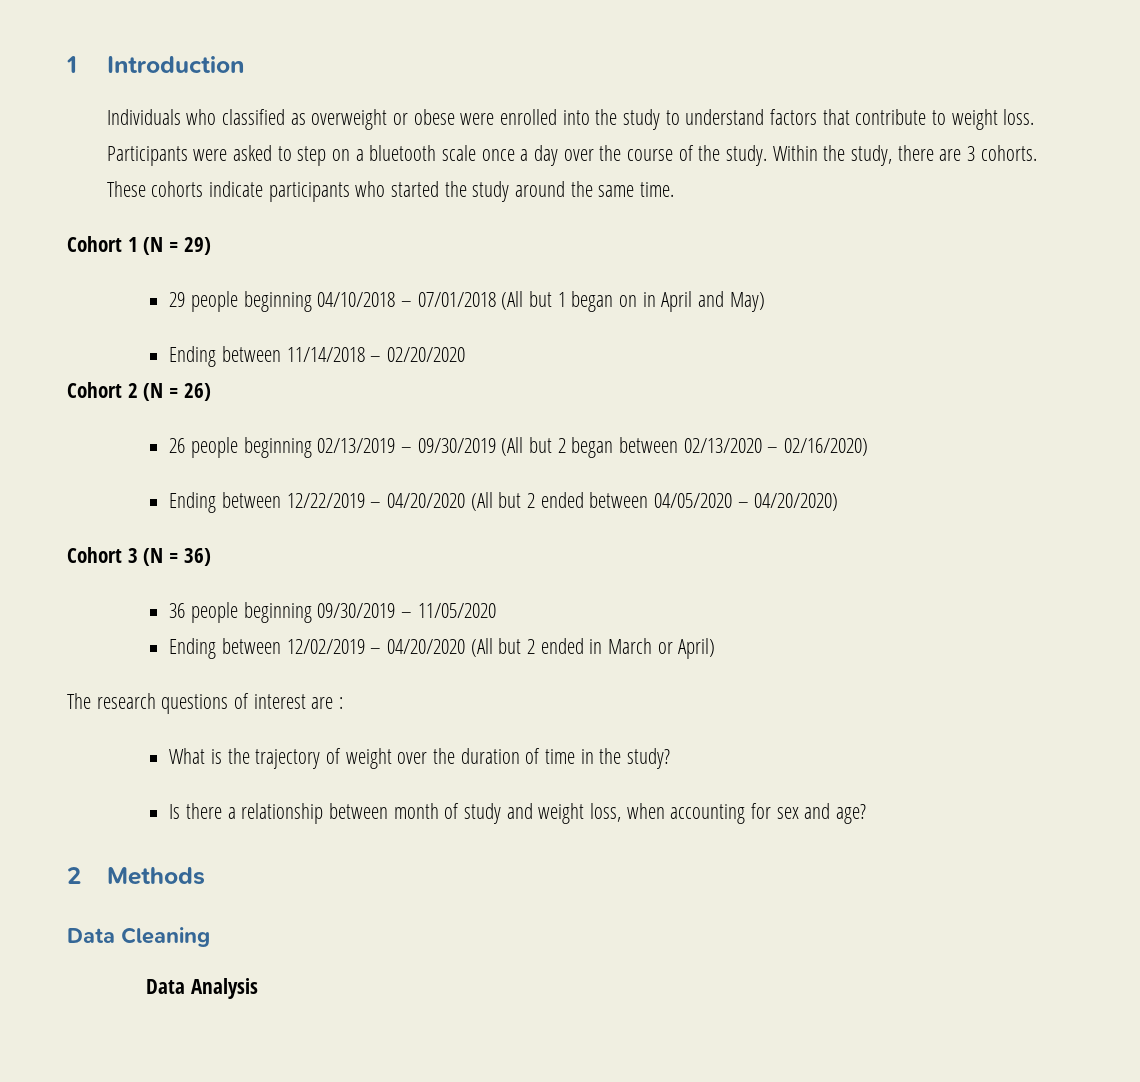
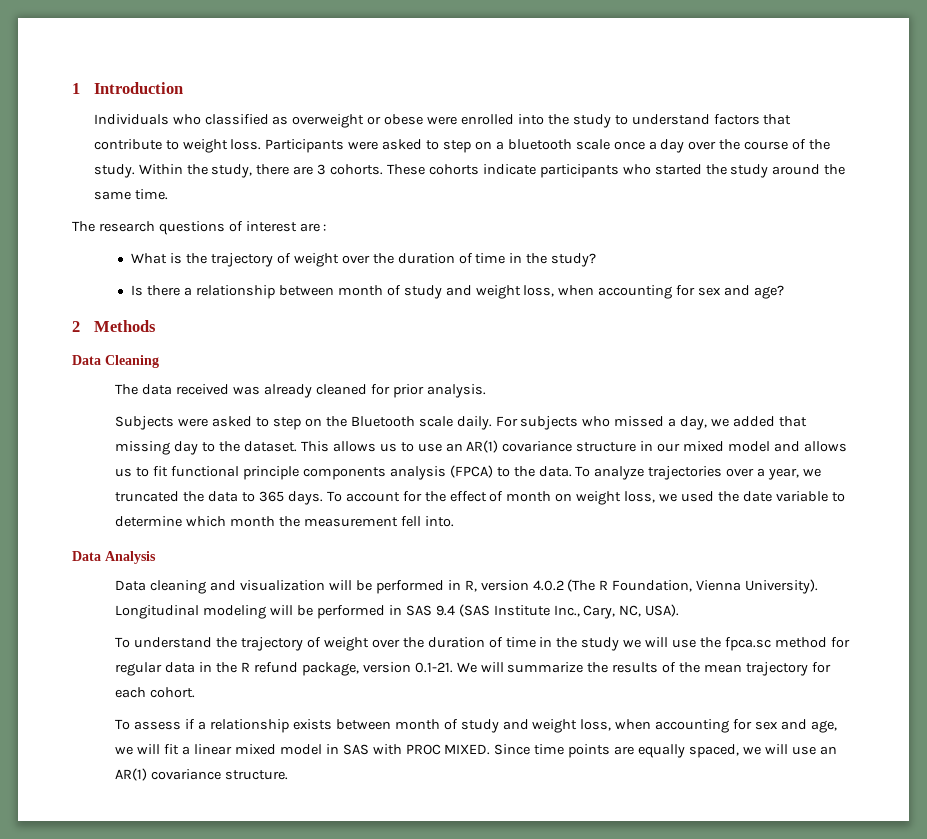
- Cohort 1 (N = 29)
- 29 people beginning 04/10/2018 – 07/01/2018 (All but 1 began on in April and May)
- Ending between 11/14/2018 – 02/20/2020
- Cohort 2 (N = 26)
- 26 people beginning 02/13/2019 – 09/30/2019 (All but 2 began between 02/13/2020 – 02/16/2020)
- Ending between 12/22/2019 – 04/20/2020 (All but 2 ended between 04/05/2020 – 04/20/2020)
- Cohort 3 (N = 36)
- 36 people beginning 09/30/2019 – 11/05/2020
- Ending between 12/02/2019 – 04/20/2020 (All but 2 ended in March or April)
+ The data received was already cleaned for prior analysis.
+ Subjects were asked to step on the Bluetooth scale daily. For subjects who missed a day, we added that missing day to the dataset. This allows us to use an AR(1) covariance structure in our mixed model and allows us to fit functional principle components analysis (FPCA) to the data. To analyze trajectories over a year, we truncated the data to 365 days. To account for the effect of month on weight loss, we used the date variable to determine which month the measurement fell into.
  Data Analysis
+ Data cleaning and visualization will be performed in R, version 4.0.2 (The R Foundation, Vienna University). Longitudinal modeling will be performed in SAS 9.4 (SAS Institute Inc., Cary, NC, USA).
+ To understand the trajectory of weight over the duration of time in the study we will use the fpca.sc method for regular data in the R refund package, version 0.1-21. We will summarize the results of the mean trajectory for each cohort.
+ To assess if a relationship exists between month of study and weight loss, when accounting for sex and age, we will fit a linear mixed model in SAS with PROC MIXED. Since time points are equally spaced, we will use an AR(1) covariance structure.

